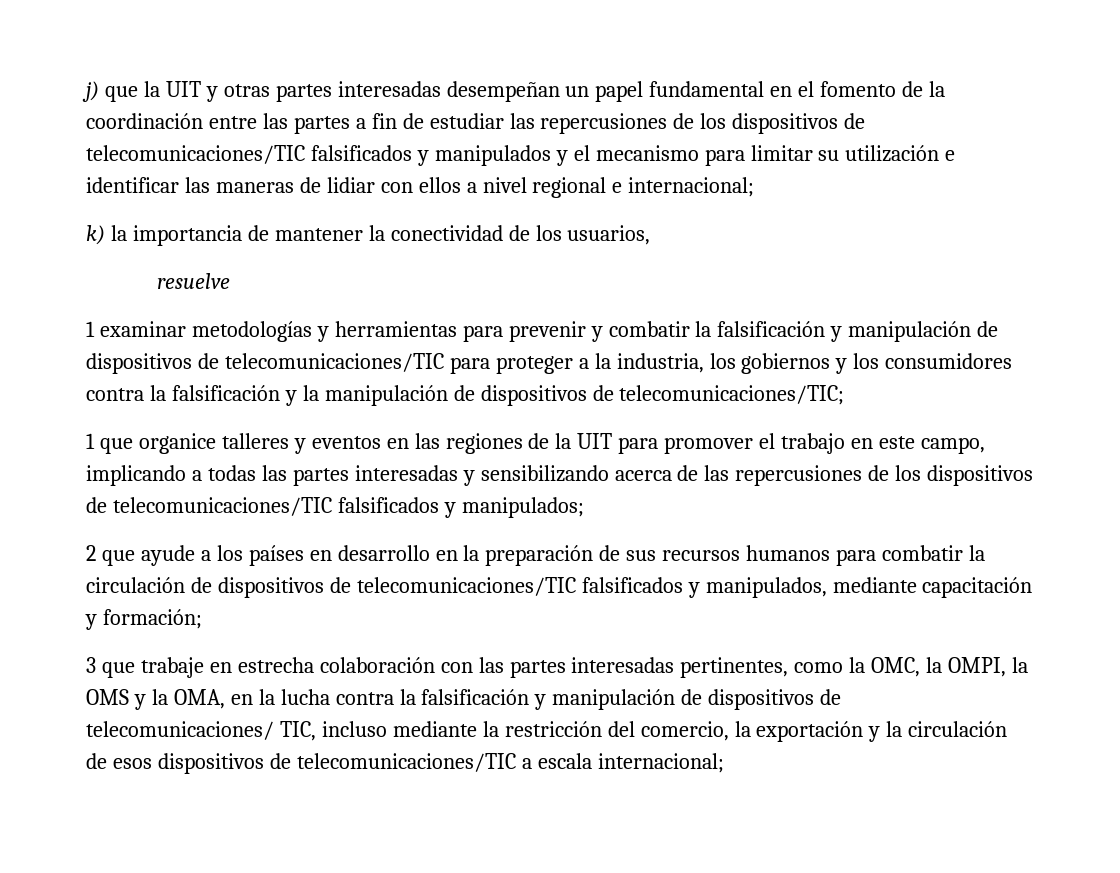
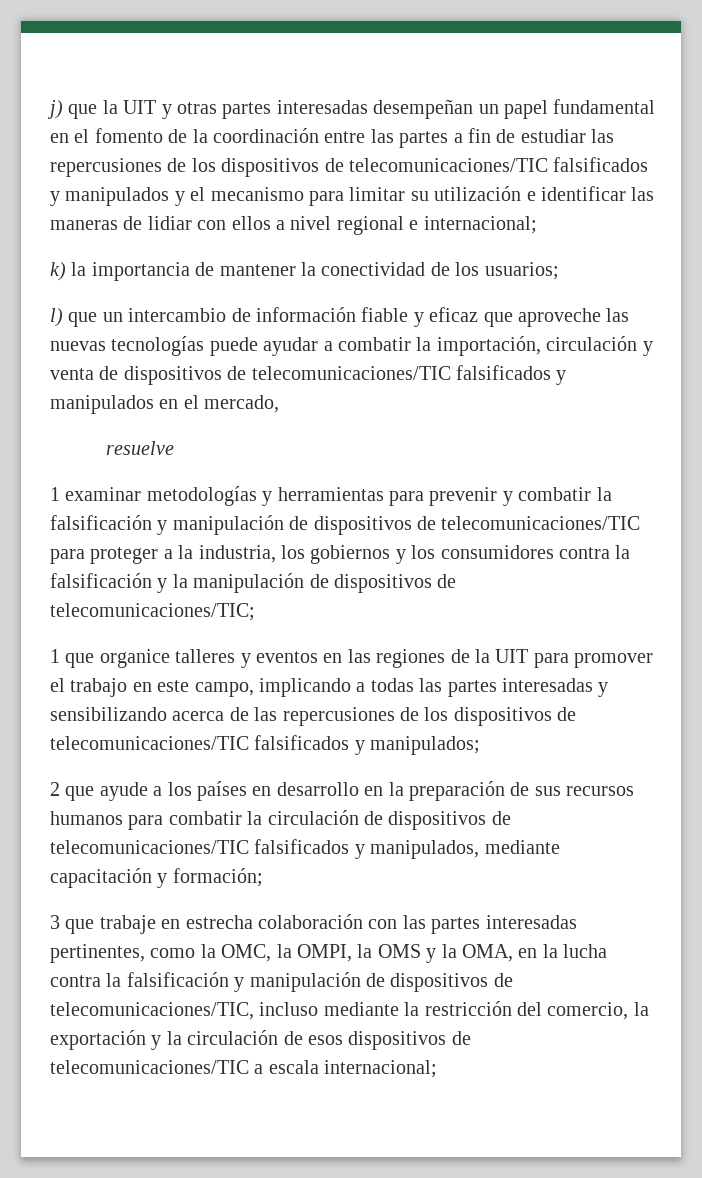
- k) la importancia de mantener la conectividad de los usuarios,
+ k) la importancia de mantener la conectividad de los usuarios;
+ l) que un intercambio de información fiable y eficaz que aproveche las nuevas tecnologías puede ayudar a combatir la importación, circulación y venta de dispositivos de telecomunicaciones/TIC falsificados y manipulados en el mercado,
- 3 que trabaje en estrecha colaboración con las partes interesadas pertinentes, como la OMC, la OMPI, la OMS y la OMA, en la lucha contra la falsificación y manipulación de dispositivos de telecomunicaciones/ TIC, incluso mediante la restricción del comercio, la exportación y la circulación de esos dispositivos de telecomunicaciones/TIC a escala internacional;
+ 3 que trabaje en estrecha colaboración con las partes interesadas pertinentes, como la OMC, la OMPI, la OMS y la OMA, en la lucha contra la falsificación y manipulación de dispositivos de telecomunicaciones/TIC, incluso mediante la restricción del comercio, la exportación y la circulación de esos dispositivos de telecomunicaciones/TIC a escala internacional;

